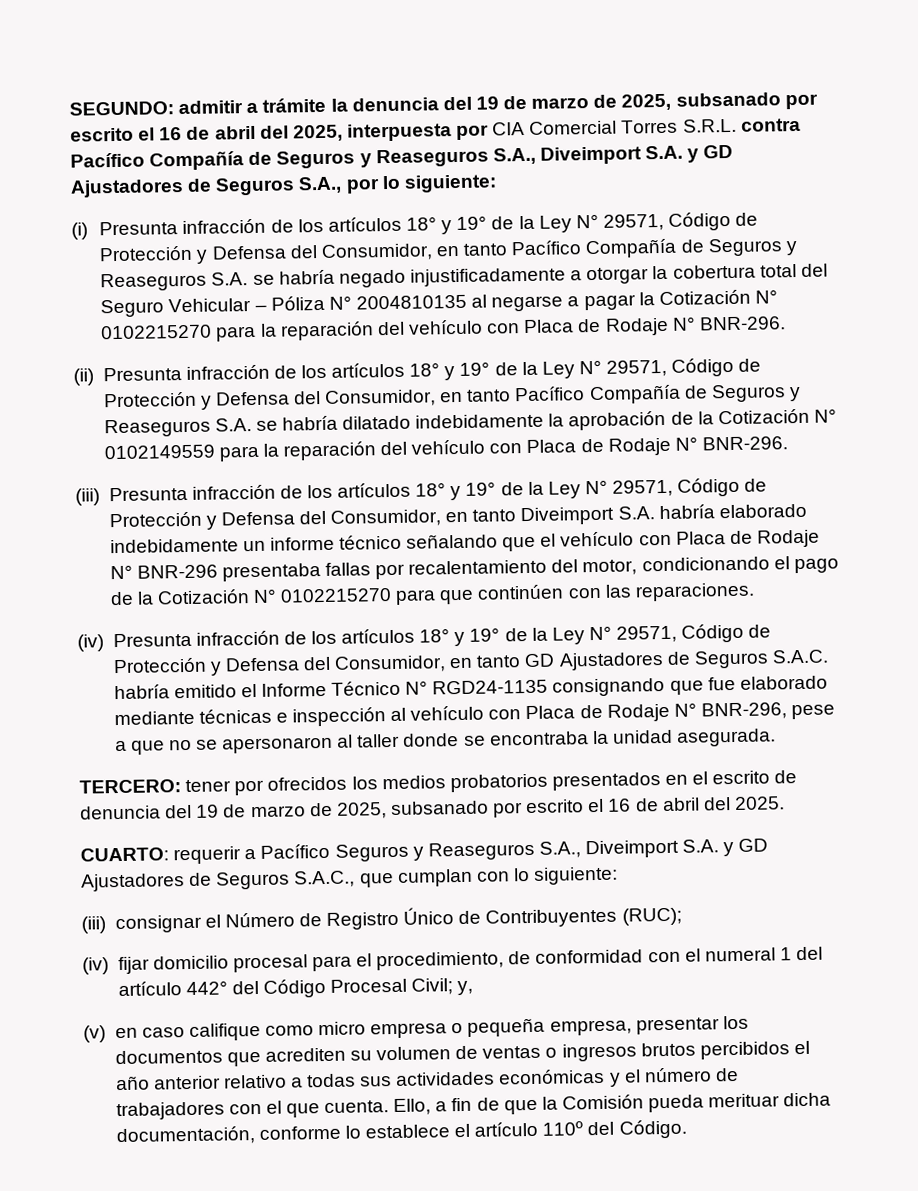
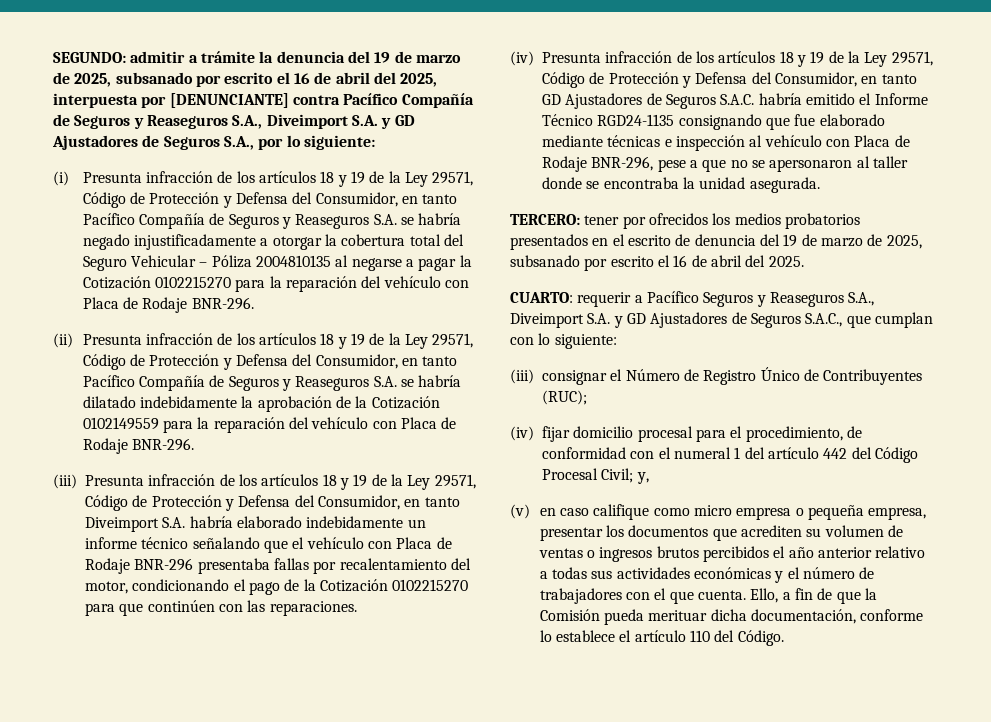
- SEGUNDO: admitir a trámite la denuncia del 19 de marzo de 2025, subsanado por escrito el 16 de abril del 2025, interpuesta por CIA Comercial Torres S.R.L. contra Pacífico Compañía de Seguros y Reaseguros S.A., Diveimport S.A. y GD Ajustadores de Seguros S.A., por lo siguiente:
+ SEGUNDO: admitir a trámite la denuncia del 19 de marzo de 2025, subsanado por escrito el 16 de abril del 2025, interpuesta por [DENUNCIANTE] contra Pacífico Compañía de Seguros y Reaseguros S.A., Diveimport S.A. y GD Ajustadores de Seguros S.A., por lo siguiente:
- (i) Presunta infracción de los artículos 18° y 19° de la Ley N° 29571, Código de Protección y Defensa del Consumidor, en tanto Pacífico Compañía de Seguros y Reaseguros S.A. se habría negado injustificadamente a otorgar la cobertura total del Seguro Vehicular – Póliza N° 2004810135 al negarse a pagar la Cotización N° 0102215270 para la reparación del vehículo con Placa de Rodaje N° BNR-296.
+ (i) Presunta infracción de los artículos 18 y 19 de la Ley 29571, Código de Protección y Defensa del Consumidor, en tanto Pacífico Compañía de Seguros y Reaseguros S.A. se habría negado injustificadamente a otorgar la cobertura total del Seguro Vehicular – Póliza 2004810135 al negarse a pagar la Cotización 0102215270 para la reparación del vehículo con Placa de Rodaje BNR-296.
- (ii) Presunta infracción de los artículos 18° y 19° de la Ley N° 29571, Código de Protección y Defensa del Consumidor, en tanto Pacífico Compañía de Seguros y Reaseguros S.A. se habría dilatado indebidamente la aprobación de la Cotización N° 0102149559 para la reparación del vehículo con Placa de Rodaje N° BNR-296.
+ (ii) Presunta infracción de los artículos 18 y 19 de la Ley 29571, Código de Protección y Defensa del Consumidor, en tanto Pacífico Compañía de Seguros y Reaseguros S.A. se habría dilatado indebidamente la aprobación de la Cotización 0102149559 para la reparación del vehículo con Placa de Rodaje BNR-296.
- (iii) Presunta infracción de los artículos 18° y 19° de la Ley N° 29571, Código de Protección y Defensa del Consumidor, en tanto Diveimport S.A. habría elaborado indebidamente un informe técnico señalando que el vehículo con Placa de Rodaje N° BNR-296 presentaba fallas por recalentamiento del motor, condicionando el pago de la Cotización N° 0102215270 para que continúen con las reparaciones.
+ (iii) Presunta infracción de los artículos 18 y 19 de la Ley 29571, Código de Protección y Defensa del Consumidor, en tanto Diveimport S.A. habría elaborado indebidamente un informe técnico señalando que el vehículo con Placa de Rodaje BNR-296 presentaba fallas por recalentamiento del motor, condicionando el pago de la Cotización 0102215270 para que continúen con las reparaciones.
- (iv) Presunta infracción de los artículos 18° y 19° de la Ley N° 29571, Código de Protección y Defensa del Consumidor, en tanto GD Ajustadores de Seguros S.A.C. habría emitido el Informe Técnico N° RGD24-1135 consignando que fue elaborado mediante técnicas e inspección al vehículo con Placa de Rodaje N° BNR-296, pese a que no se apersonaron al taller donde se encontraba la unidad asegurada.
+ (iv) Presunta infracción de los artículos 18 y 19 de la Ley 29571, Código de Protección y Defensa del Consumidor, en tanto GD Ajustadores de Seguros S.A.C. habría emitido el Informe Técnico RGD24-1135 consignando que fue elaborado mediante técnicas e inspección al vehículo con Placa de Rodaje BNR-296, pese a que no se apersonaron al taller donde se encontraba la unidad asegurada.
- (iv) fijar domicilio procesal para el procedimiento, de conformidad con el numeral 1 del artículo 442° del Código Procesal Civil; y,
+ (iv) fijar domicilio procesal para el procedimiento, de conformidad con el numeral 1 del artículo 442 del Código Procesal Civil; y,
- Ello, a fin de que la Comisión pueda merituar dicha documentación, conforme lo establece el artículo 110º del Código.
+ Ello, a fin de que la Comisión pueda merituar dicha documentación, conforme lo establece el artículo 110 del Código.

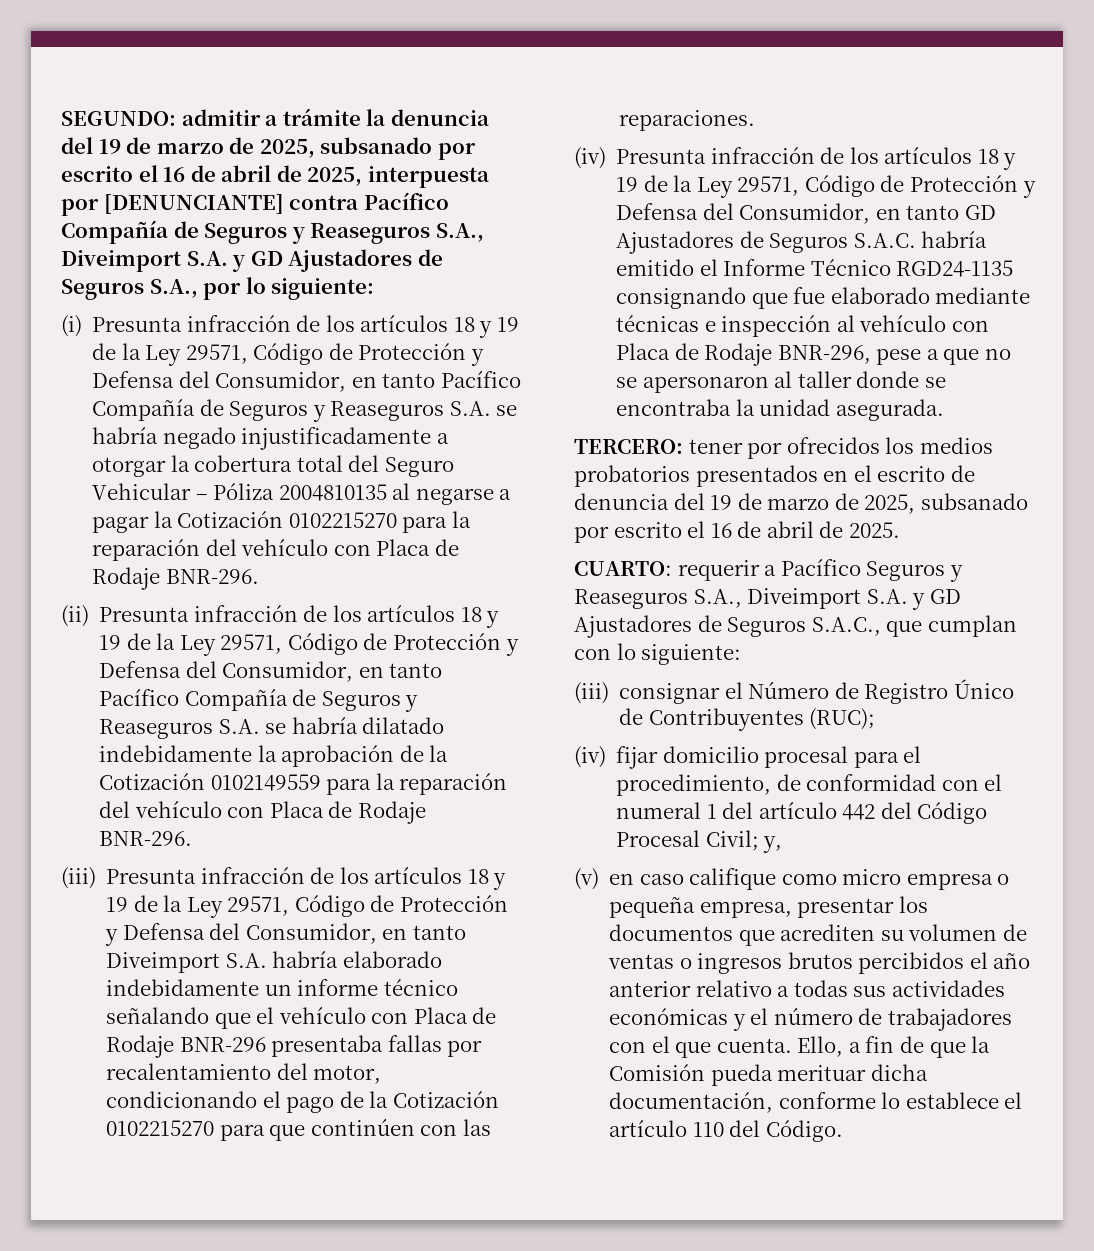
- SEGUNDO: admitir a trámite la denuncia del 19 de marzo de 2025, subsanado por escrito el 16 de abril del 2025, interpuesta por [DENUNCIANTE] contra Pacífico Compañía de Seguros y Reaseguros S.A., Diveimport S.A. y GD Ajustadores de Seguros S.A., por lo siguiente:
+ SEGUNDO: admitir a trámite la denuncia del 19 de marzo de 2025, subsanado por escrito el 16 de abril de 2025, interpuesta por [DENUNCIANTE] contra Pacífico Compañía de Seguros y Reaseguros S.A., Diveimport S.A. y GD Ajustadores de Seguros S.A., por lo siguiente:
- TERCERO: tener por ofrecidos los medios probatorios presentados en el escrito de denuncia del 19 de marzo de 2025, subsanado por escrito el 16 de abril del 2025.
+ TERCERO: tener por ofrecidos los medios probatorios presentados en el escrito de denuncia del 19 de marzo de 2025, subsanado por escrito el 16 de abril de 2025.

